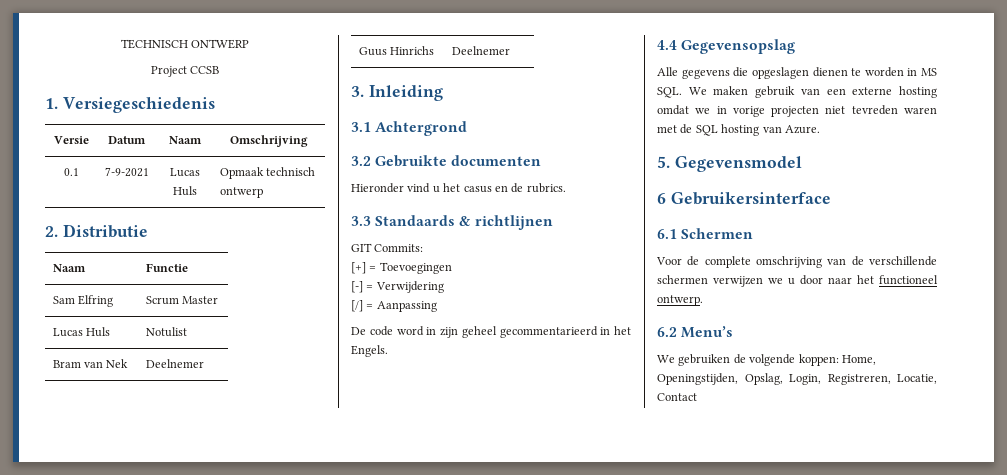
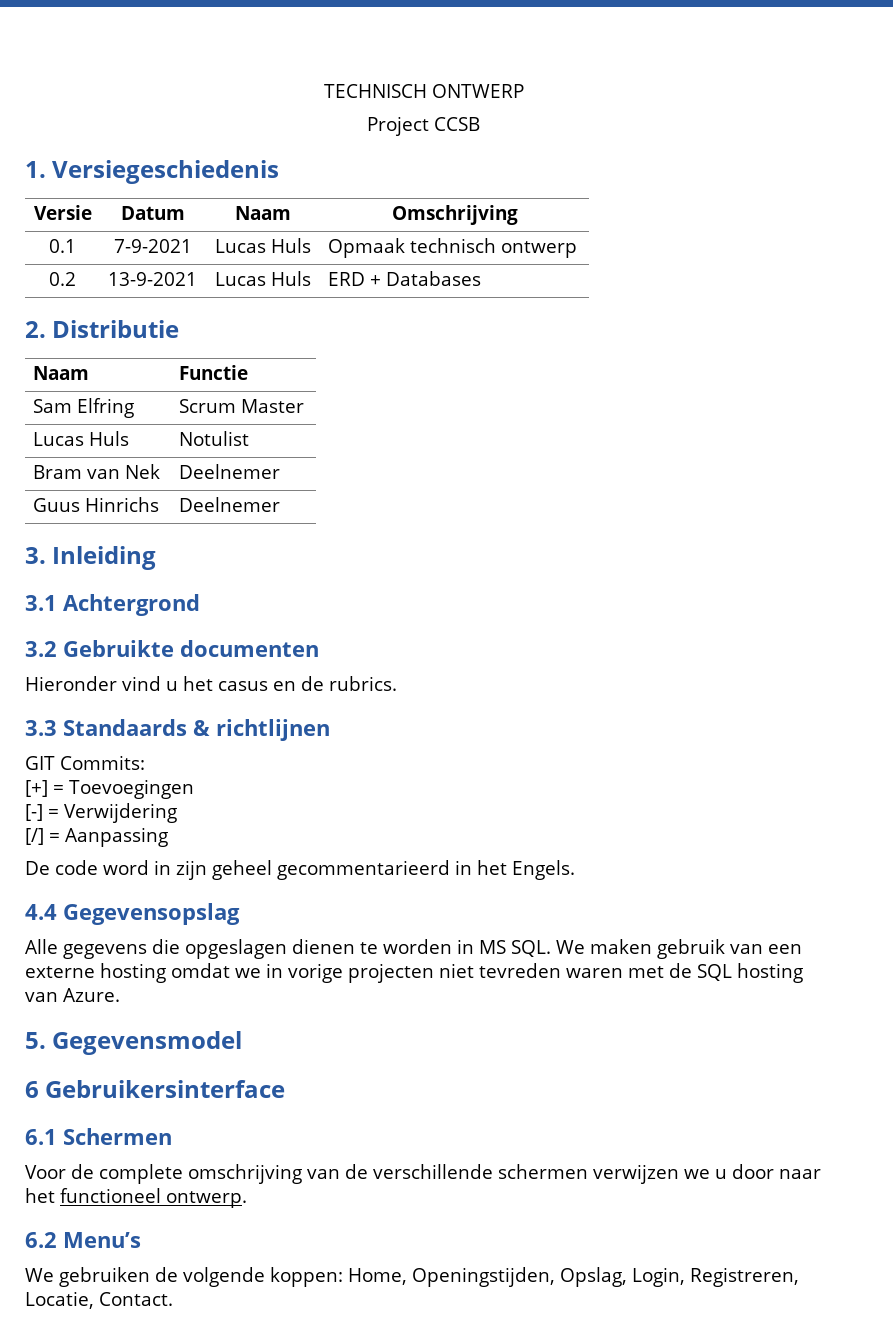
+ 0.2 | 13-9-2021 | Lucas Huls | ERD + Databases
- We gebruiken de volgende koppen: Home, Openingstijden, Opslag, Login, Registreren, Locatie, Contact
+ We gebruiken de volgende koppen: Home, Openingstijden, Opslag, Login, Registreren, Locatie, Contact.

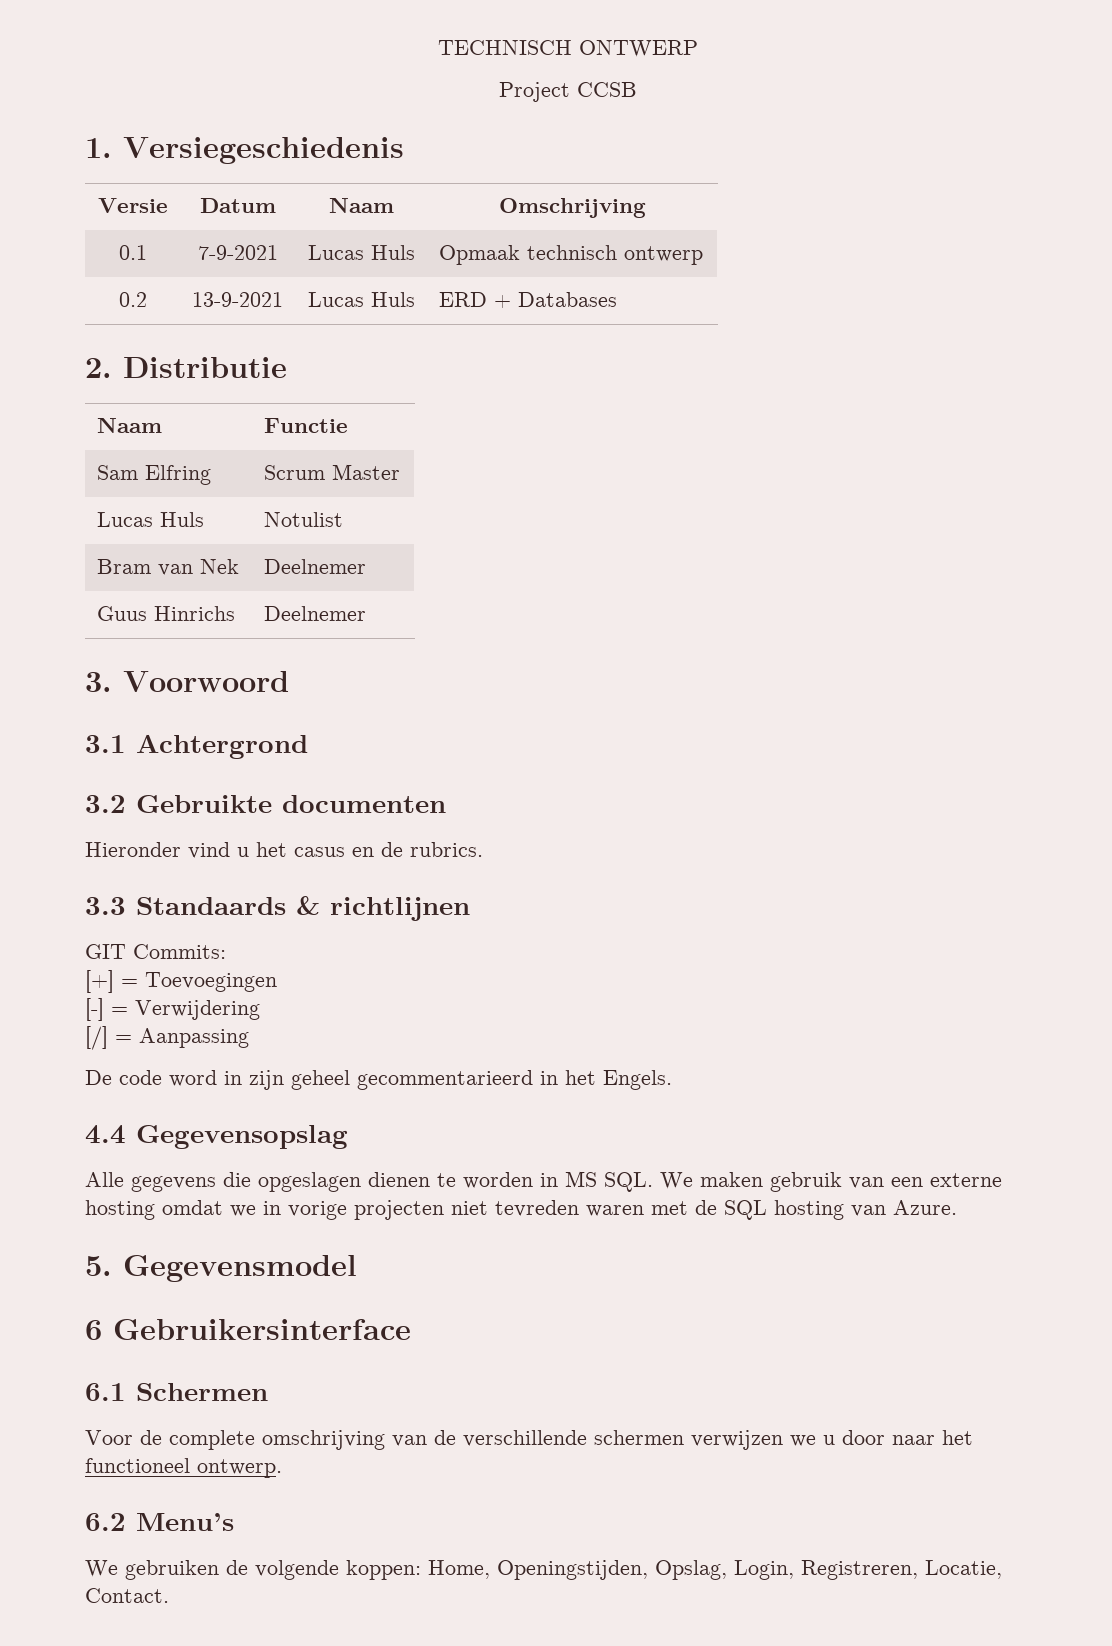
- 3. Inleiding
+ 3. Voorwoord

